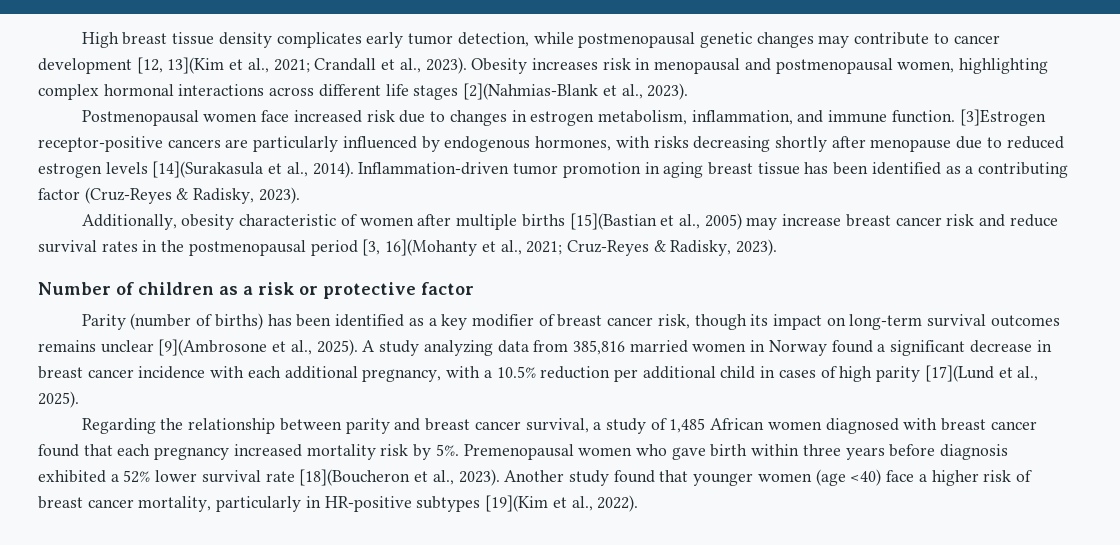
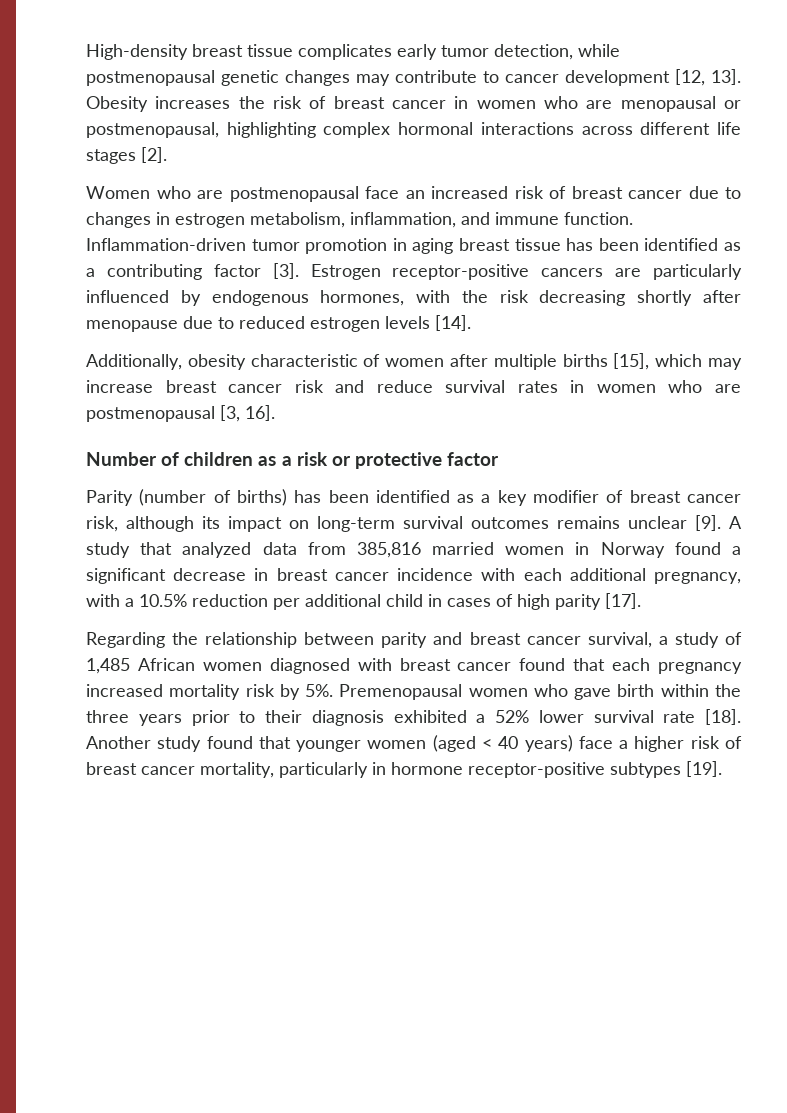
- High breast tissue density complicates early tumor detection, while postmenopausal genetic changes may contribute to cancer development [12, 13](Kim et al., 2021; Crandall et al., 2023). Obesity increases risk in menopausal and postmenopausal women, highlighting complex hormonal interactions across different life stages [2](Nahmias-Blank et al., 2023).
- Postmenopausal women face increased risk due to changes in estrogen metabolism, inflammation, and immune function.
+ High-density breast tissue complicates early tumor detection, while postmenopausal genetic changes may contribute to cancer development [12, 13]. Obesity increases the risk of breast cancer in women who are menopausal or postmenopausal, highlighting complex hormonal interactions across different life stages [2].
+ Women who are postmenopausal face an increased risk of breast cancer due to changes in estrogen metabolism, inflammation, and immune function.
- [3]Estrogen receptor-positive cancers are particularly influenced by endogenous hormones, with risks decreasing shortly after menopause due to reduced estrogen levels [14](Surakasula et al., 2014).
- Inflammation-driven tumor promotion in aging breast tissue has been identified as a contributing factor (Cruz-Reyes & Radisky, 2023).
+ Inflammation-driven tumor promotion in aging breast tissue has been identified as a contributing factor [3]. Estrogen receptor-positive cancers are particularly influenced by endogenous hormones, with the risk decreasing shortly after menopause due to reduced estrogen levels [14].
- Additionally, obesity characteristic of women after multiple births [15](Bastian et al., 2005) may increase breast cancer risk and reduce survival rates in the postmenopausal period [3, 16](Mohanty et al., 2021; Cruz-Reyes & Radisky, 2023).
+ Additionally, obesity characteristic of women after multiple births [15], which may increase breast cancer risk and reduce survival rates in women who are postmenopausal [3, 16].
- Parity (number of births) has been identified as a key modifier of breast cancer risk, though its impact on long-term survival outcomes remains unclear [9](Ambrosone et al., 2025). A study analyzing data from 385,816 married women in Norway found a significant decrease in breast cancer incidence with each additional pregnancy, with a 10.5% reduction per additional child in cases of high parity [17](Lund et al., 2025).
+ Parity (number of births) has been identified as a key modifier of breast cancer risk, although its impact on long-term survival outcomes remains unclear [9]. A study that analyzed data from 385,816 married women in Norway found a significant decrease in breast cancer incidence with each additional pregnancy, with a 10.5% reduction per additional child in cases of high parity [17].
- Premenopausal women who gave birth within three years before diagnosis exhibited a 52% lower survival rate [18](Boucheron et al., 2023).
+ Premenopausal women who gave birth within the three years prior to their diagnosis exhibited a 52% lower survival rate [18].
- Another study found that younger women (age <40) face a higher risk of breast cancer mortality, particularly in HR-positive subtypes [19](Kim et al., 2022).
+ Another study found that younger women (aged < 40 years) face a higher risk of breast cancer mortality, particularly in hormone receptor-positive subtypes [19].

